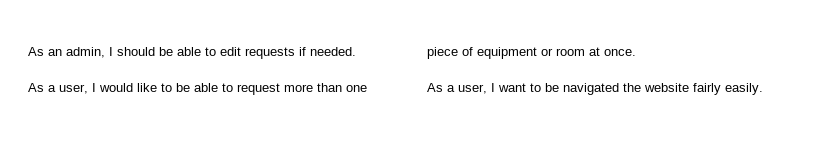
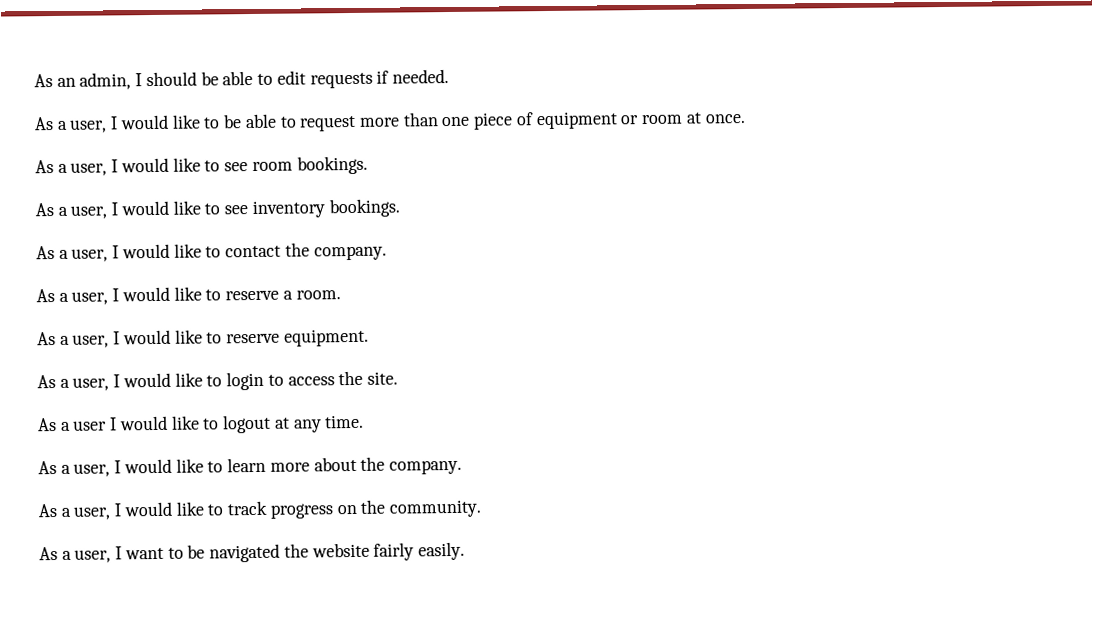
+ As a user, I would like to see room bookings.
+ As a user, I would like to see inventory bookings.
+ As a user, I would like to contact the company.
+ As a user, I would like to reserve a room.
+ As a user, I would like to reserve equipment.
+ As a user, I would like to login to access the site.
+ As a user I would like to logout at any time.
+ As a user, I would like to learn more about the company.
+ As a user, I would like to track progress on the community.

